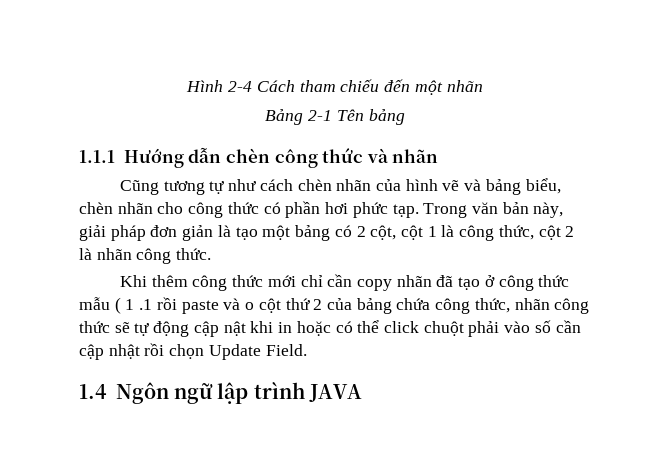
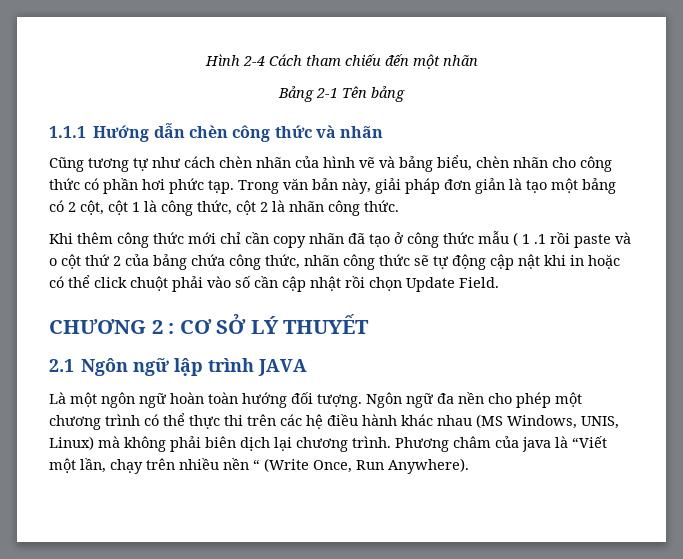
- 1.4 Ngôn ngữ lập trình JAVA
+ CHƯƠNG 2 : CƠ SỞ LÝ THUYẾT
+ 2.1 Ngôn ngữ lập trình JAVA
+ Là một ngôn ngữ hoàn toàn hướng đối tượng. Ngôn ngữ đa nền cho phép một chương trình có thể thực thi trên các hệ điều hành khác nhau (MS Windows, UNIS, Linux) mà không phải biên dịch lại chương trình. Phương châm của java là “Viết một lần, chạy trên nhiều nền “ (Write Once, Run Anywhere).

